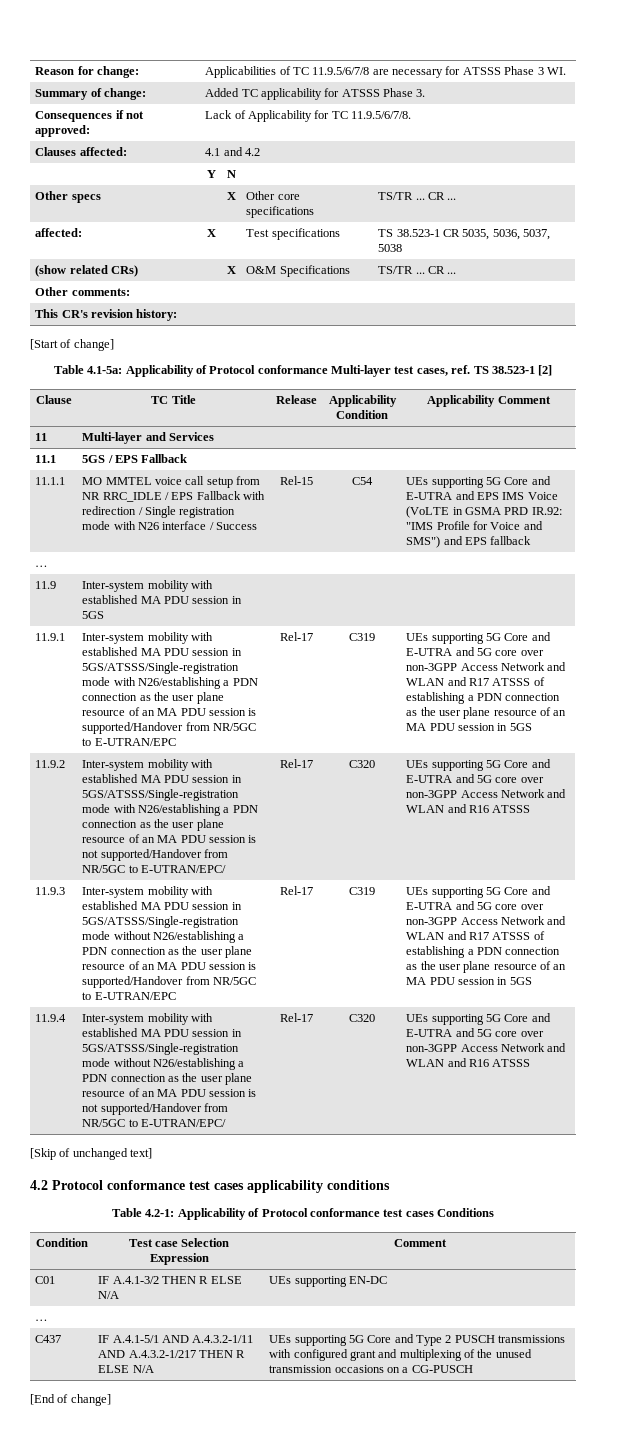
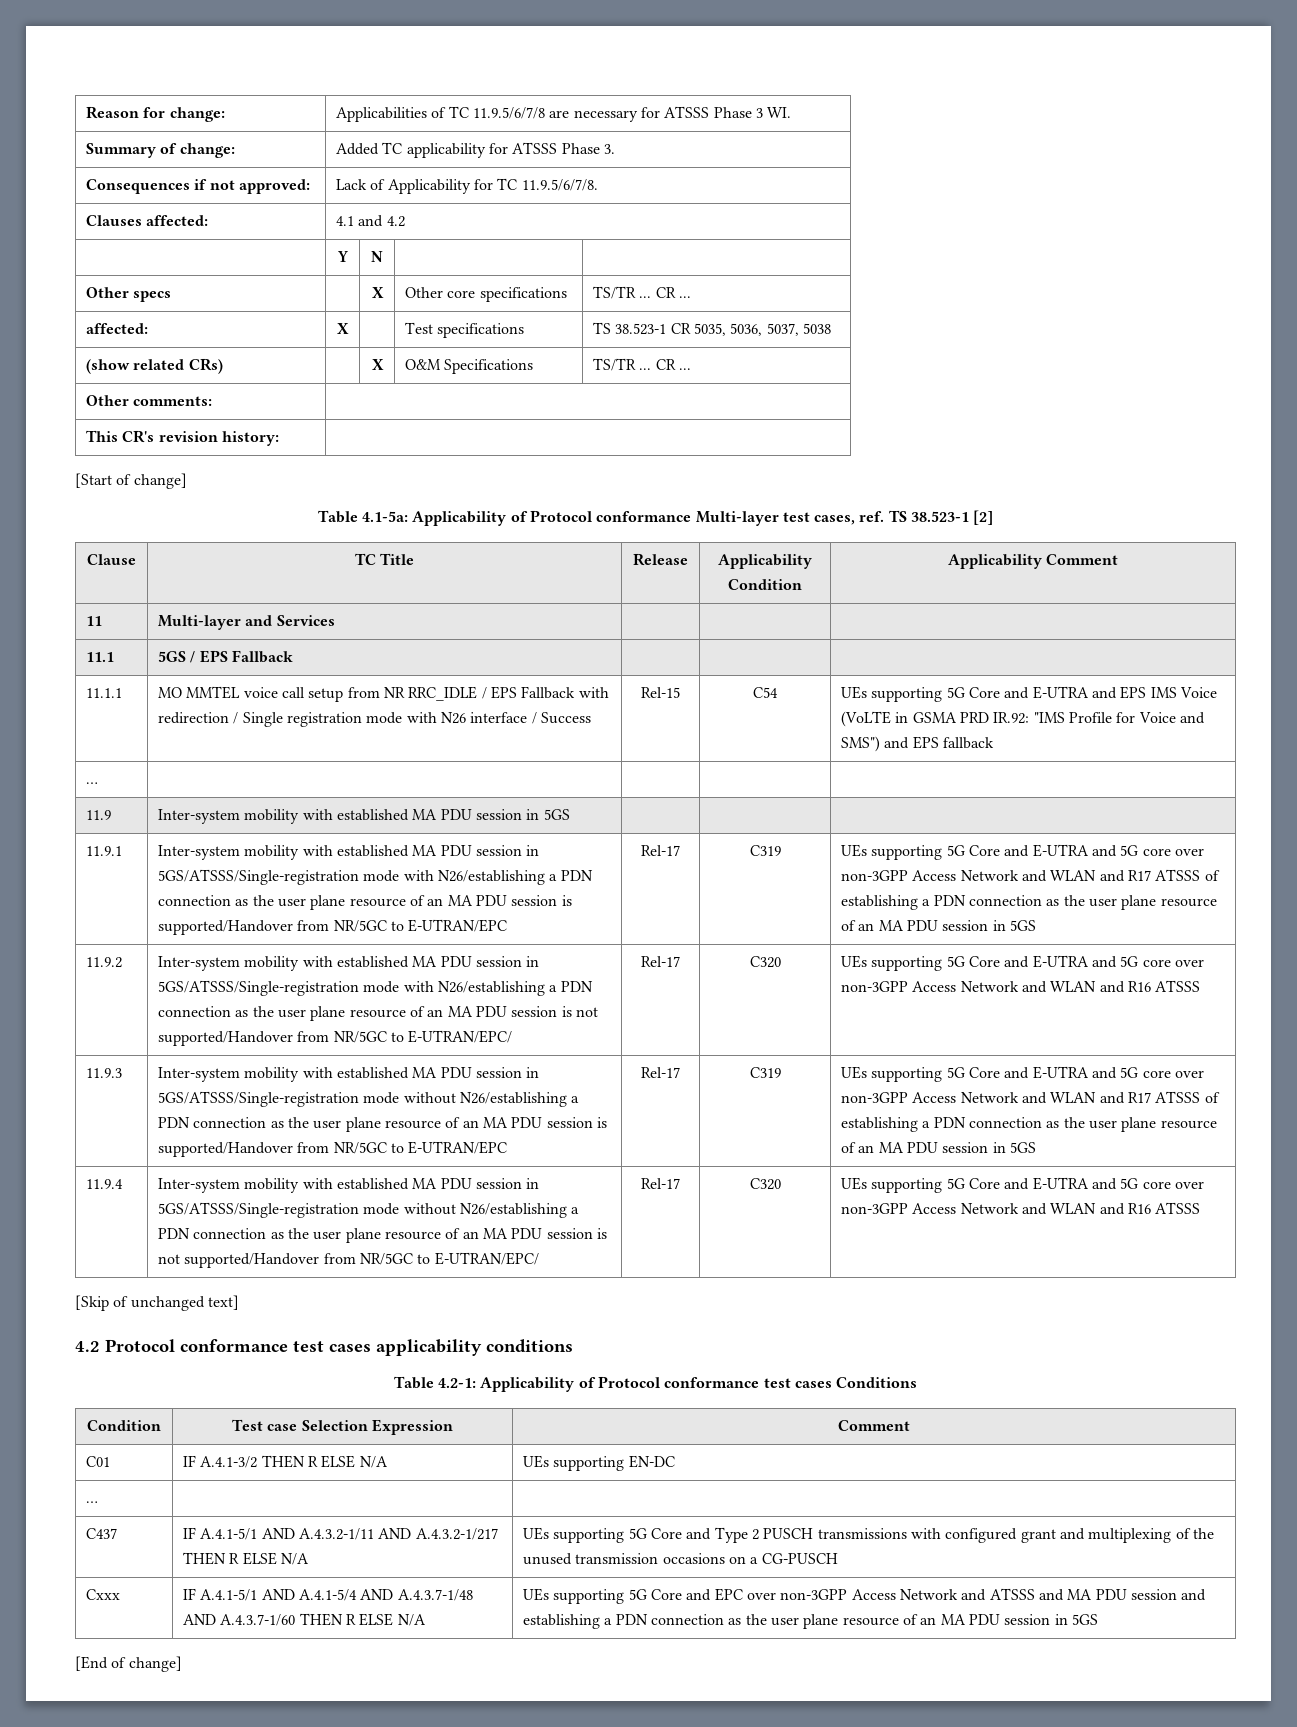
+ Cxxx | IF A.4.1-5/1 AND A.4.1-5/4 AND A.4.3.7-1/48 AND A.4.3.7-1/60 THEN R ELSE N/A | UEs supporting 5G Core and EPC over non-3GPP Access Network and ATSSS and MA PDU session and establishing a PDN connection as the user plane resource of an MA PDU session in 5GS

